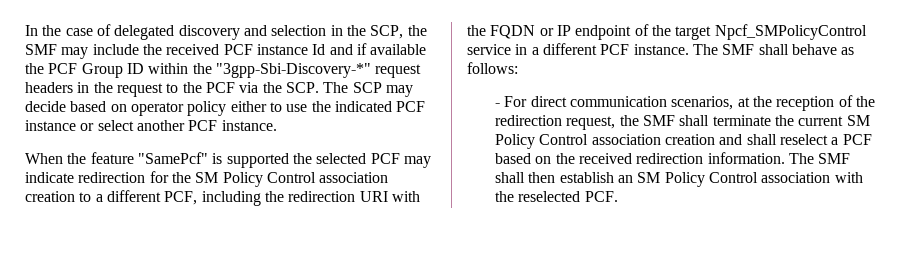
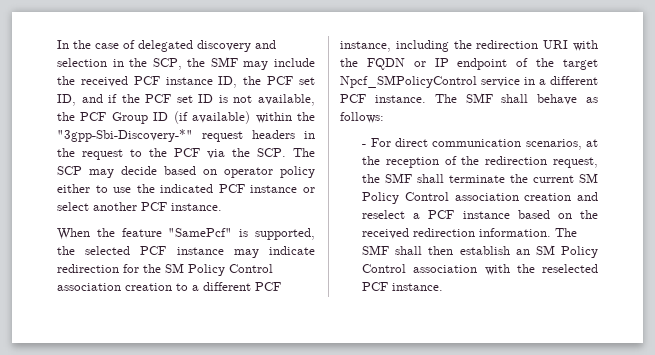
- In the case of delegated discovery and selection in the SCP, the SMF may include the received PCF instance Id and if available the PCF Group ID within the "3gpp-Sbi-Discovery-*" request headers in the request to the PCF via the SCP. The SCP may decide based on operator policy either to use the indicated PCF instance or select another PCF instance.
+ In the case of delegated discovery and selection in the SCP, the SMF may include the received PCF instance ID, the PCF set ID, and if the PCF set ID is not available, the PCF Group ID (if available) within the "3gpp-Sbi-Discovery-*" request headers in the request to the PCF via the SCP. The SCP may decide based on operator policy either to use the indicated PCF instance or select another PCF instance.
- When the feature "SamePcf" is supported the selected PCF may indicate redirection for the SM Policy Control association creation to a different PCF, including the redirection URI with the FQDN or IP endpoint of the target Npcf_SMPolicyControl service in a different PCF instance.
+ When the feature "SamePcf" is supported, the selected PCF instance may indicate redirection for the SM Policy Control association creation to a different PCF instance, including the redirection URI with the FQDN or IP endpoint of the target Npcf_SMPolicyControl service in a different PCF instance.
- - For direct communication scenarios, at the reception of the redirection request, the SMF shall terminate the current SM Policy Control association creation and shall reselect a PCF based on the received redirection information.
+ - For direct communication scenarios, at the reception of the redirection request, the SMF shall terminate the current SM Policy Control association creation and reselect a PCF instance based on the received redirection information.
- The SMF shall then establish an SM Policy Control association with the reselected PCF.
+ The SMF shall then establish an SM Policy Control association with the reselected PCF instance.

